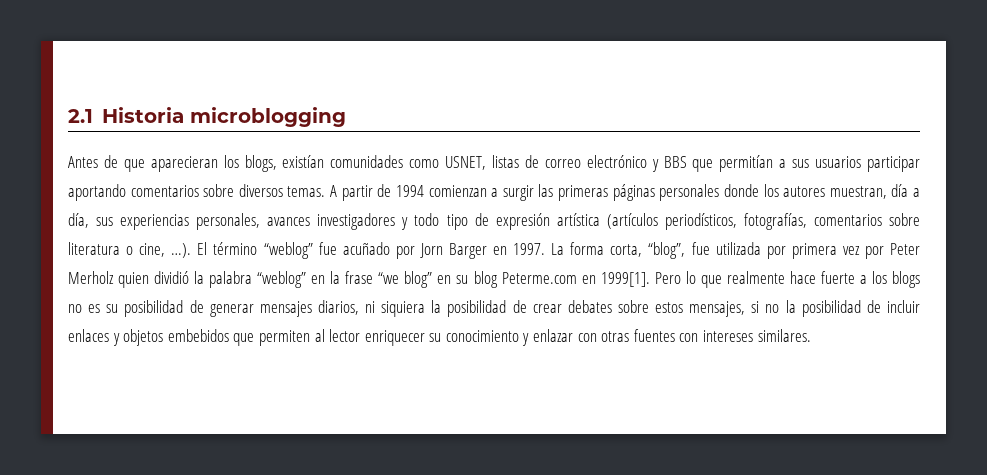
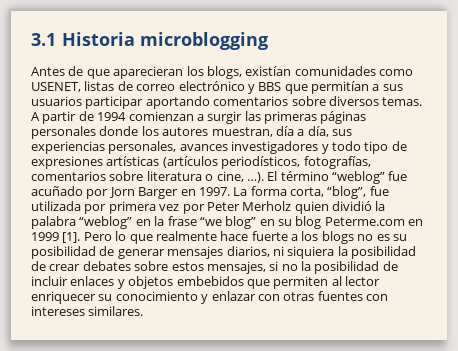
- 2.1 Historia microblogging
+ 3.1 Historia microblogging
- Antes de que aparecieran los blogs, existían comunidades como USNET, listas de correo electrónico y BBS que permitían a sus usuarios participar aportando comentarios sobre diversos temas.
+ Antes de que aparecieran los blogs, existían comunidades como USENET, listas de correo electrónico y BBS que permitían a sus usuarios participar aportando comentarios sobre diversos temas.
- A partir de 1994 comienzan a surgir las primeras páginas personales donde los autores muestran, día a día, sus experiencias personales, avances investigadores y todo tipo de expresión artística (artículos periodísticos, fotografías, comentarios sobre literatura o cine, …).
+ A partir de 1994 comienzan a surgir las primeras páginas personales donde los autores muestran, día a día, sus experiencias personales, avances investigadores y todo tipo de expresiones artísticas (artículos periodísticos, fotografías, comentarios sobre literatura o cine, …).
- La forma corta, “blog”, fue utilizada por primera vez por Peter Merholz quien dividió la palabra “weblog” en la frase “we blog” en su blog Peterme.com en 1999[1].
+ La forma corta, “blog”, fue utilizada por primera vez por Peter Merholz quien dividió la palabra “weblog” en la frase “we blog” en su blog Peterme.com en 1999 [1].

